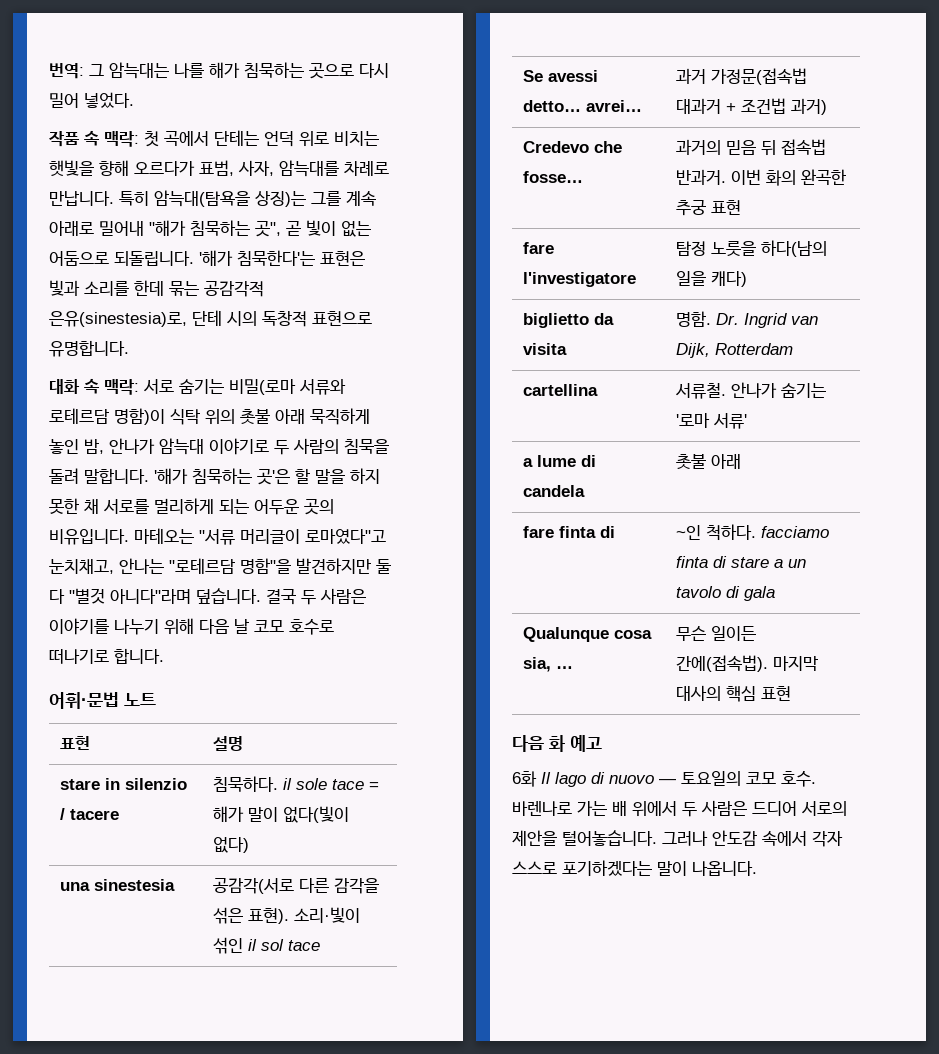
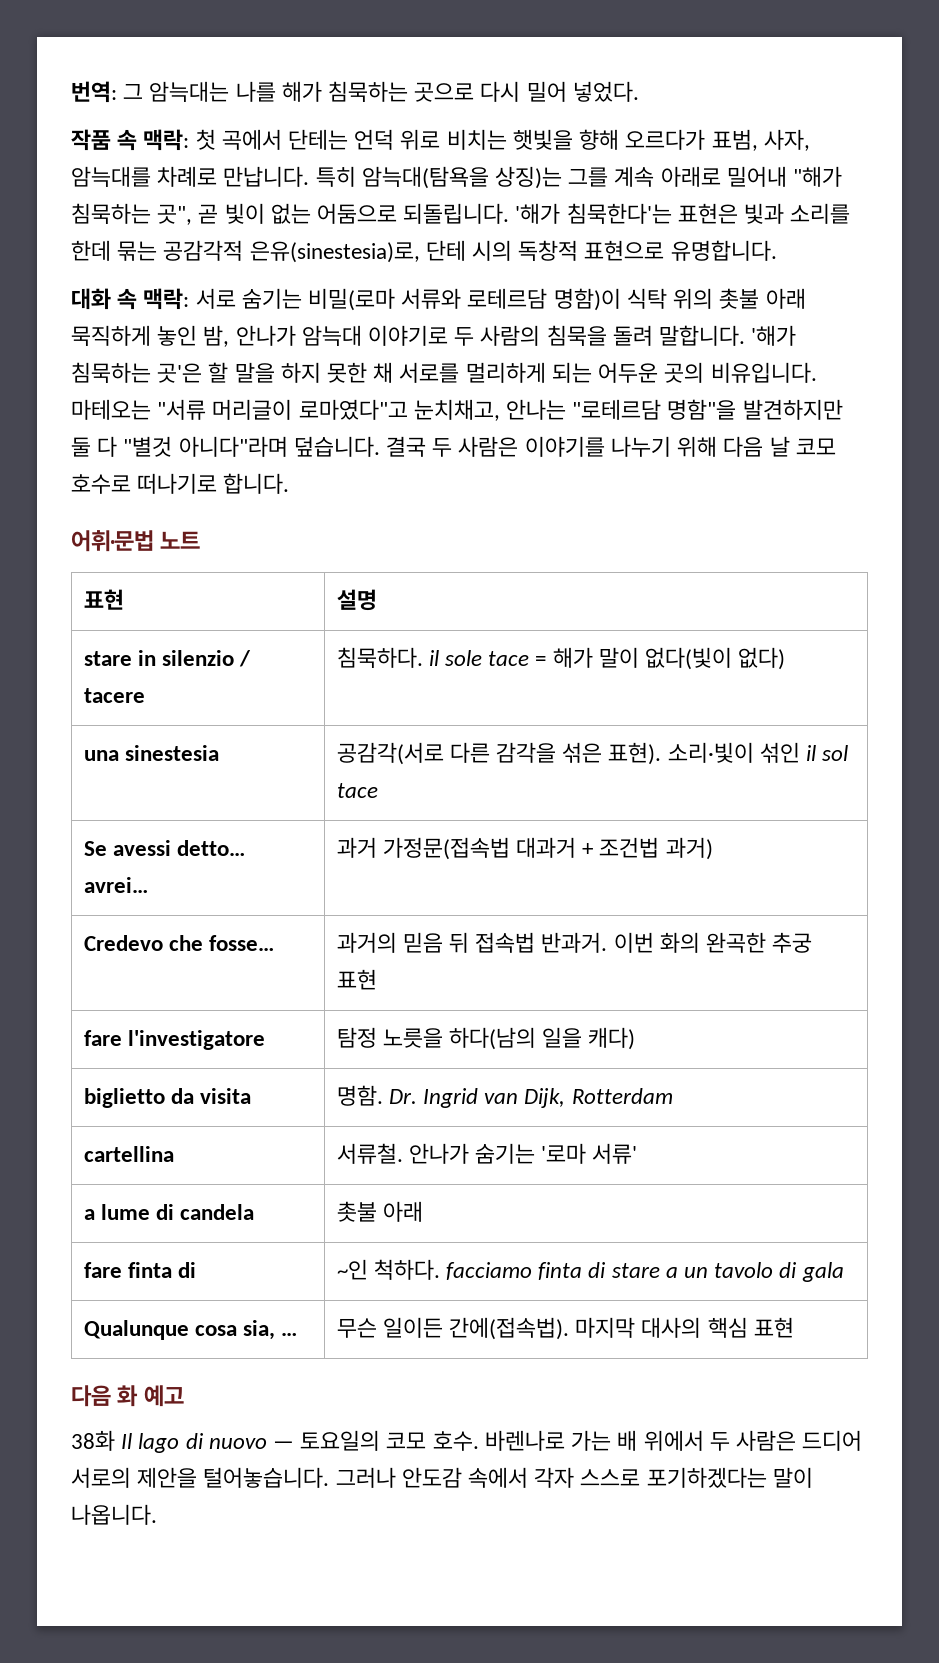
- 6화 Il lago di nuovo — 토요일의 코모 호수.
+ 38화 Il lago di nuovo — 토요일의 코모 호수.

